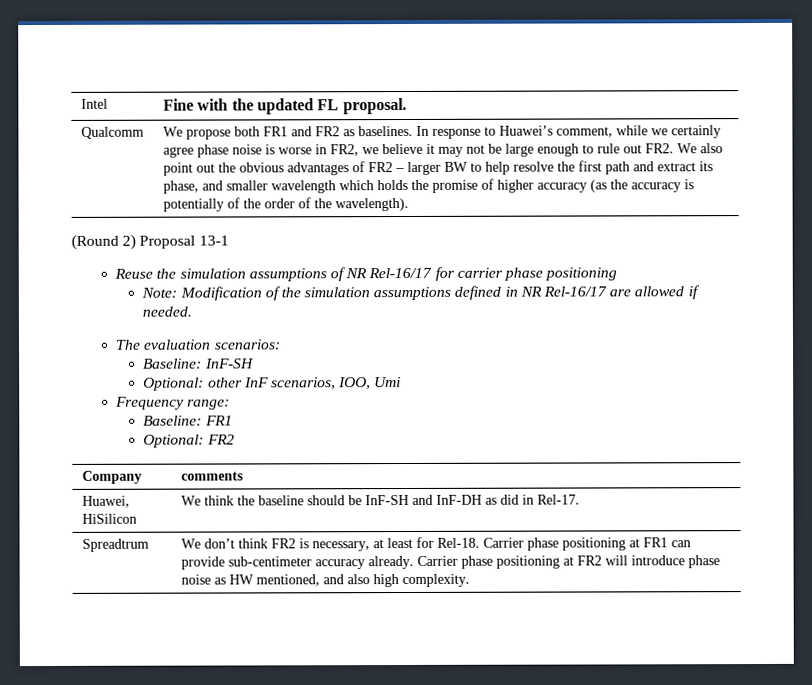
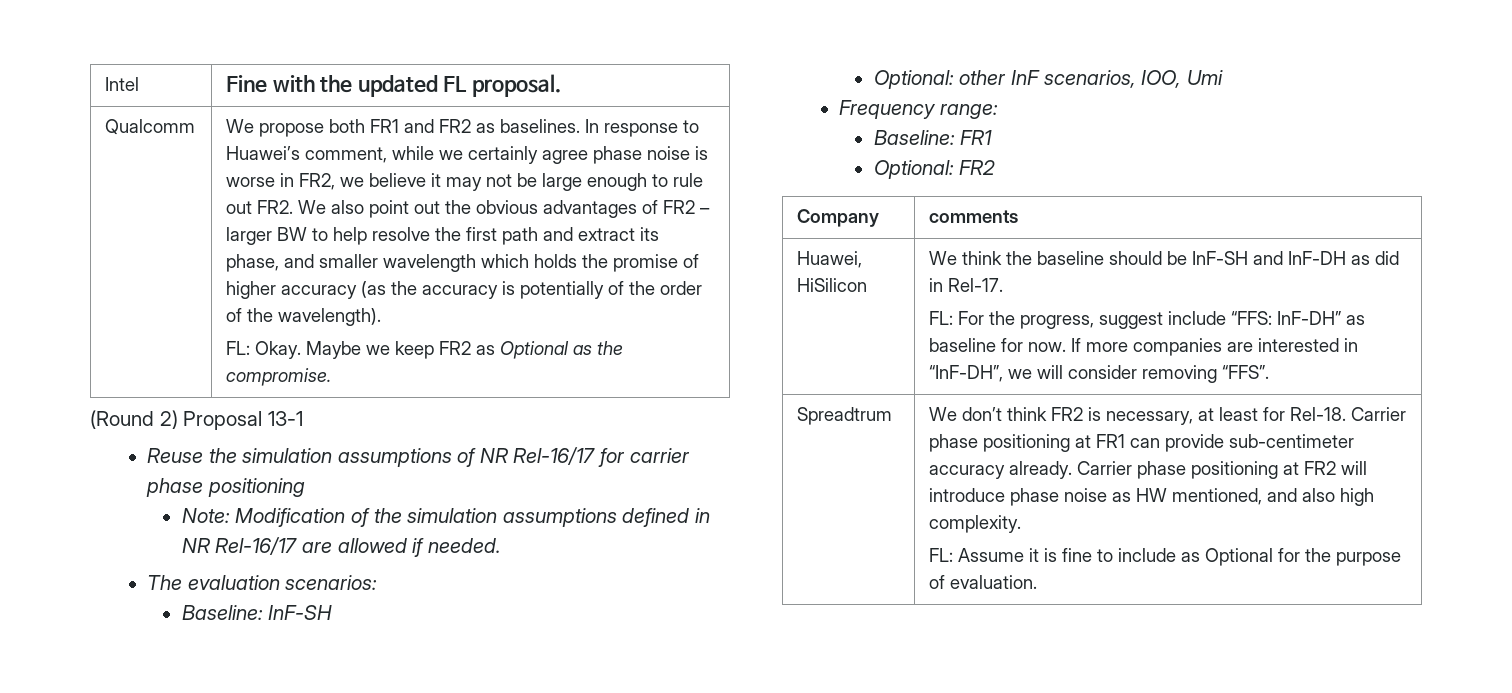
+ FL: Okay. Maybe we keep FR2 as Optional as the compromise.
  Huawei, HiSilicon | We think the baseline should be InF-SH and InF-DH as did in Rel-17.
+ FL: For the progress, suggest include “FFS: InF-DH” as baseline for now. If more companies are interested in “InF-DH”, we will consider removing “FFS”.
+ FL: Assume it is fine to include as Optional for the purpose of evaluation.

